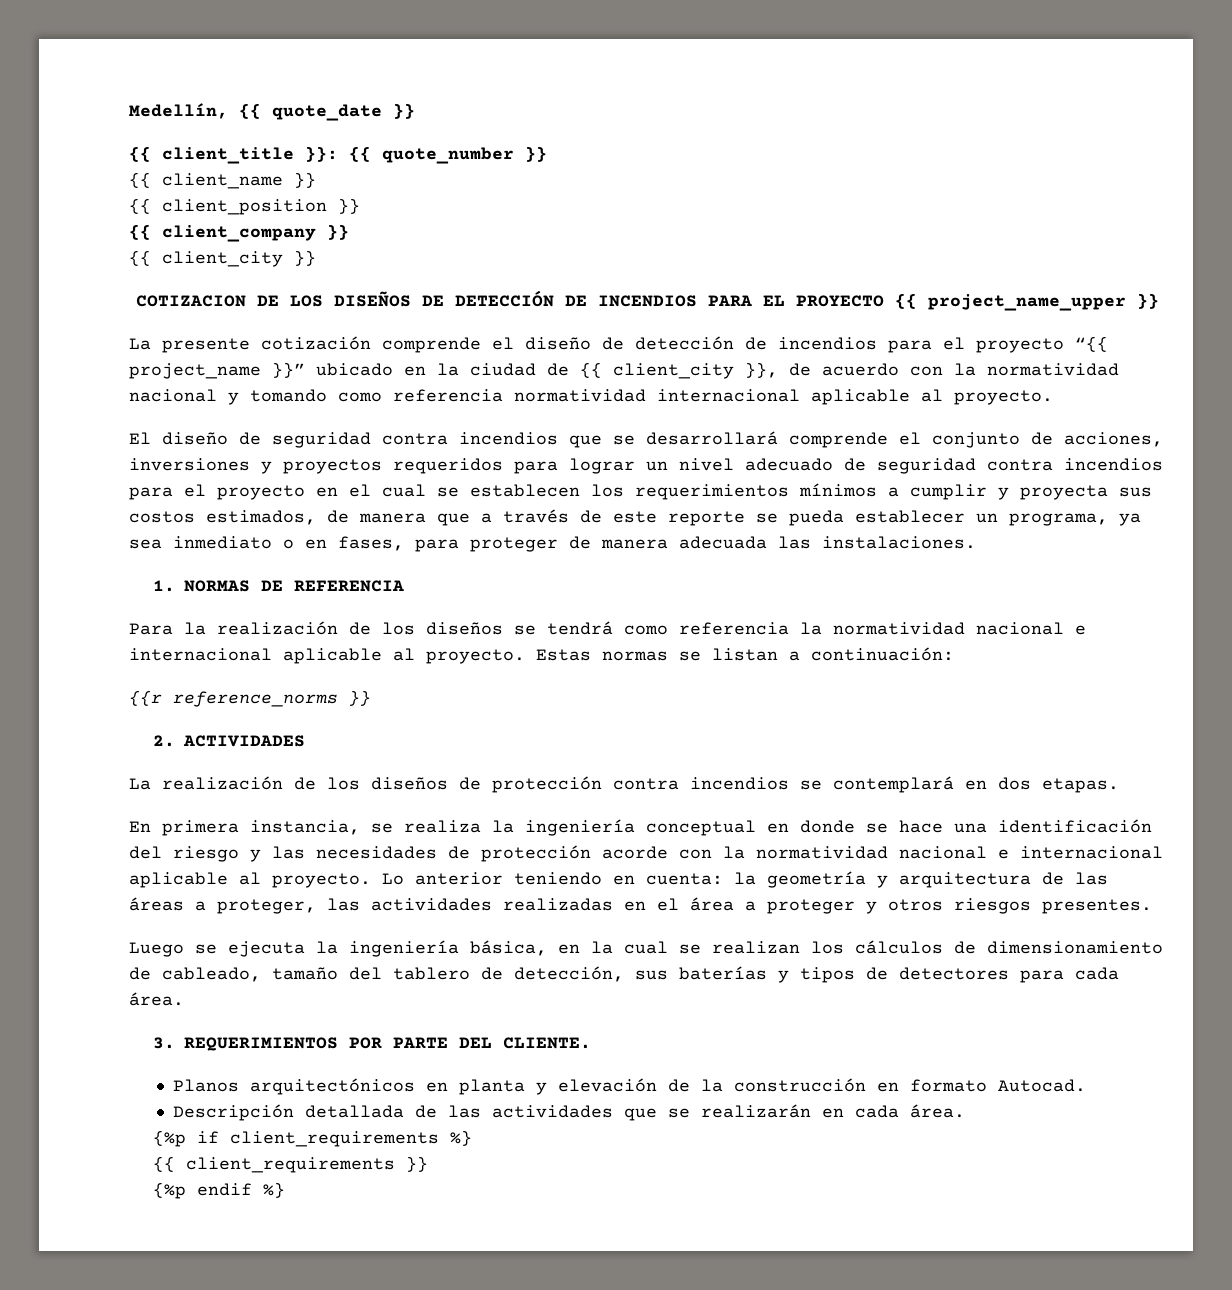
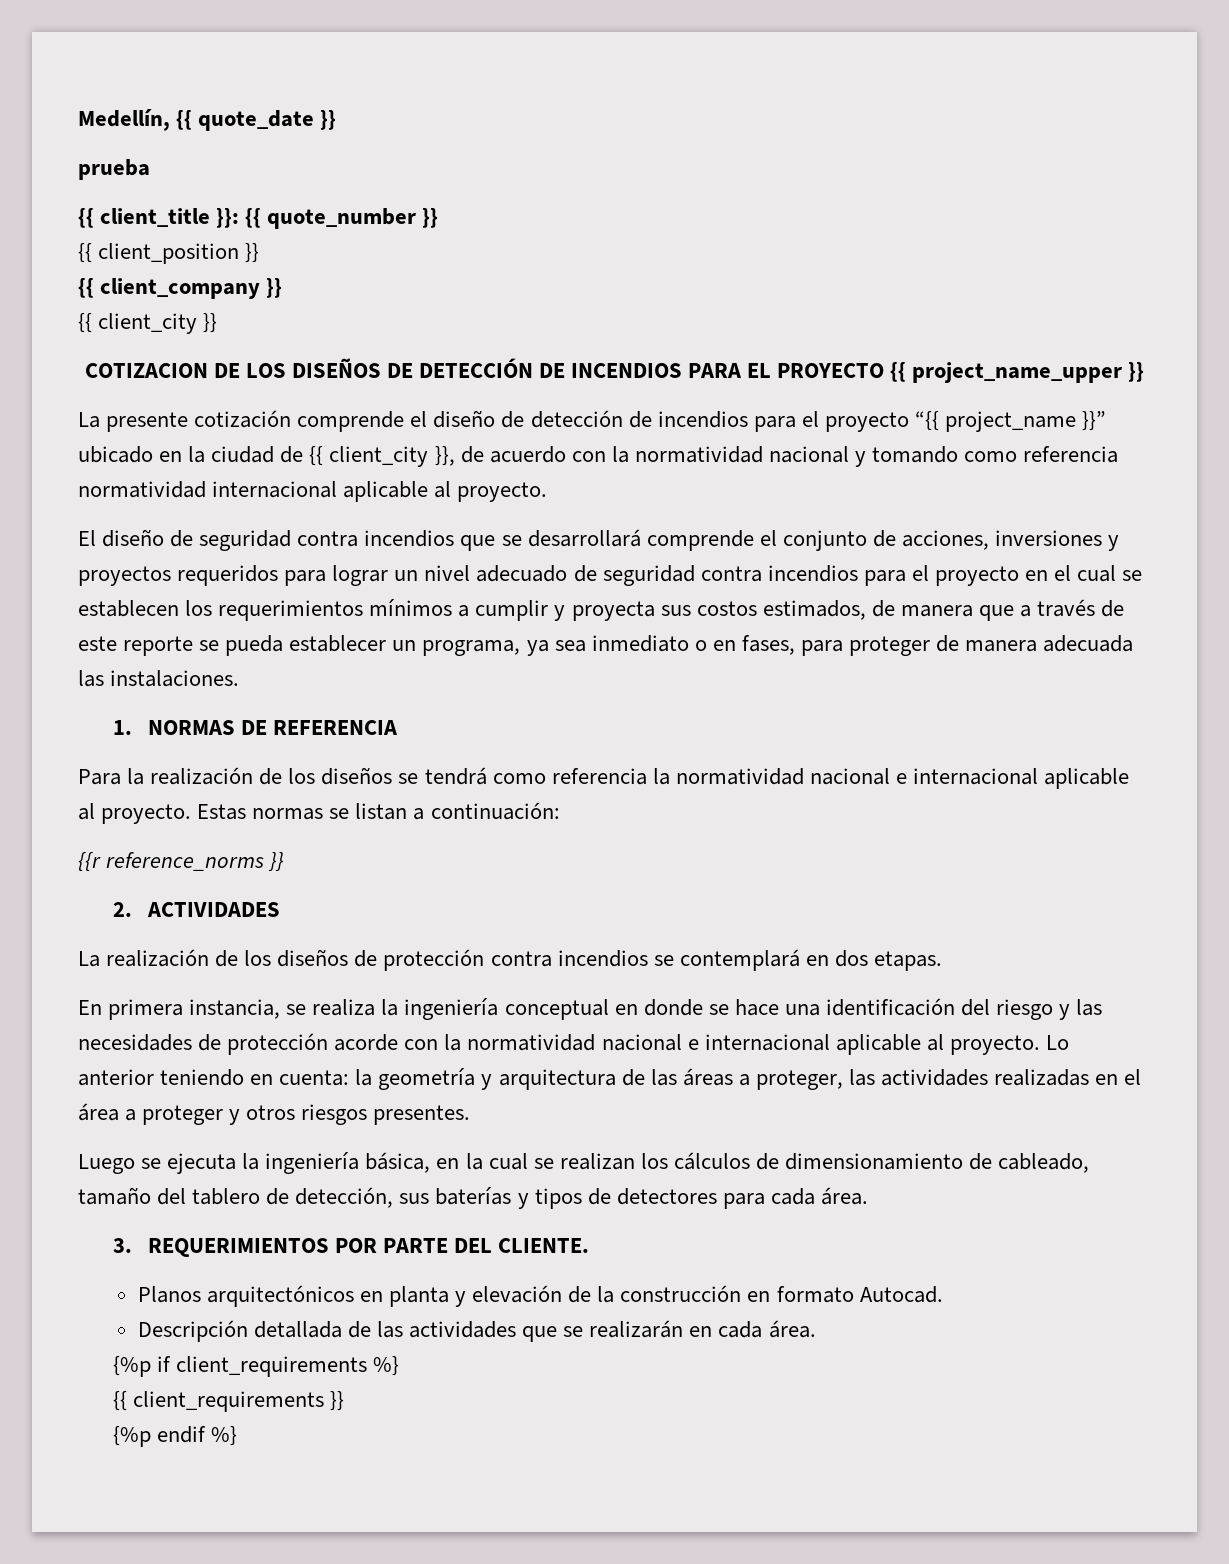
+ prueba
- {{ client_name }}

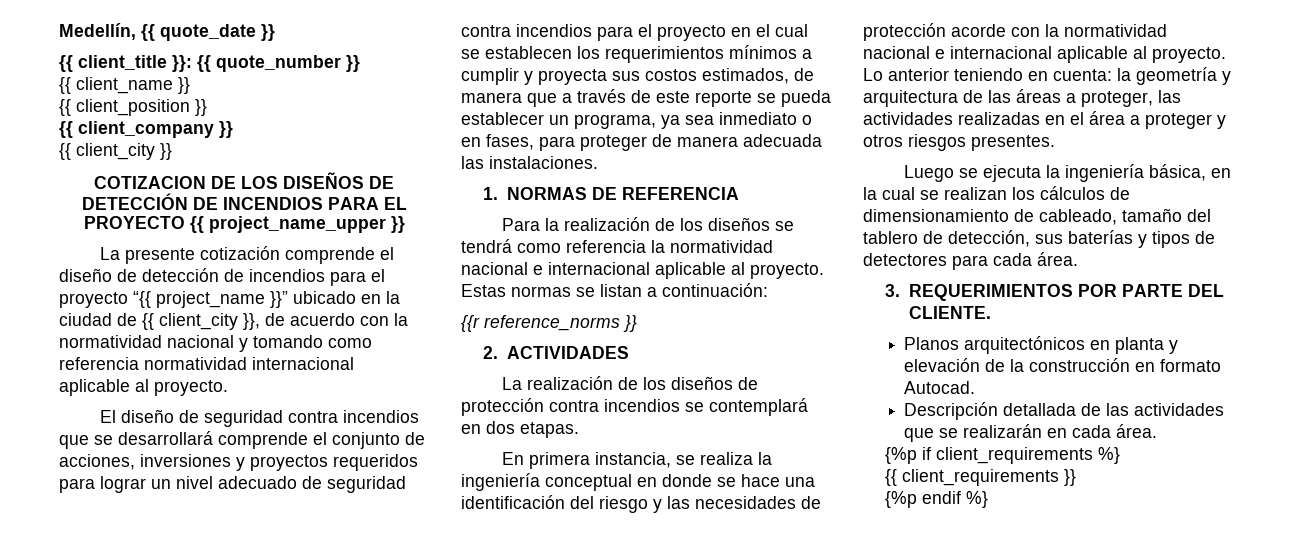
- prueba
+ {{ client_name }}

